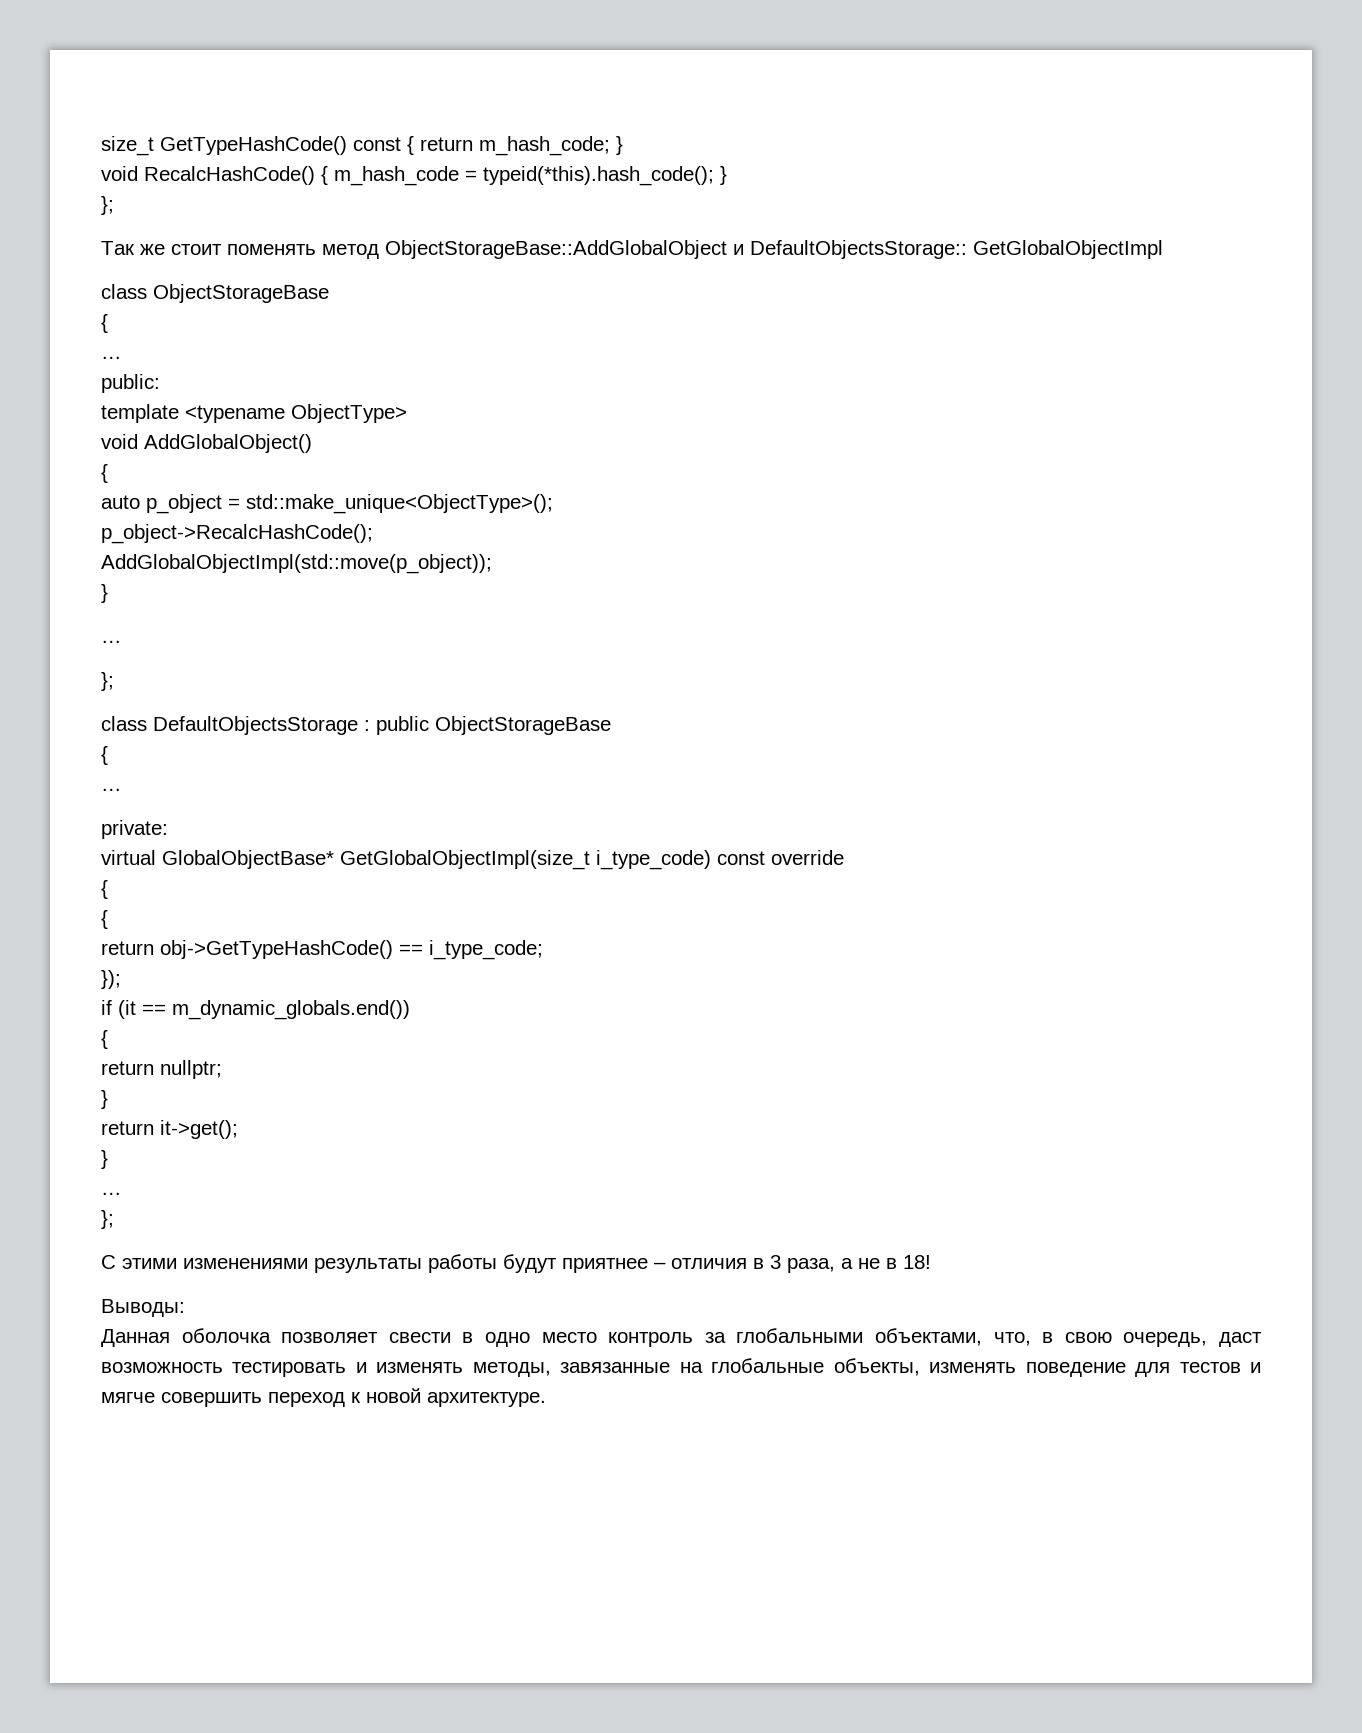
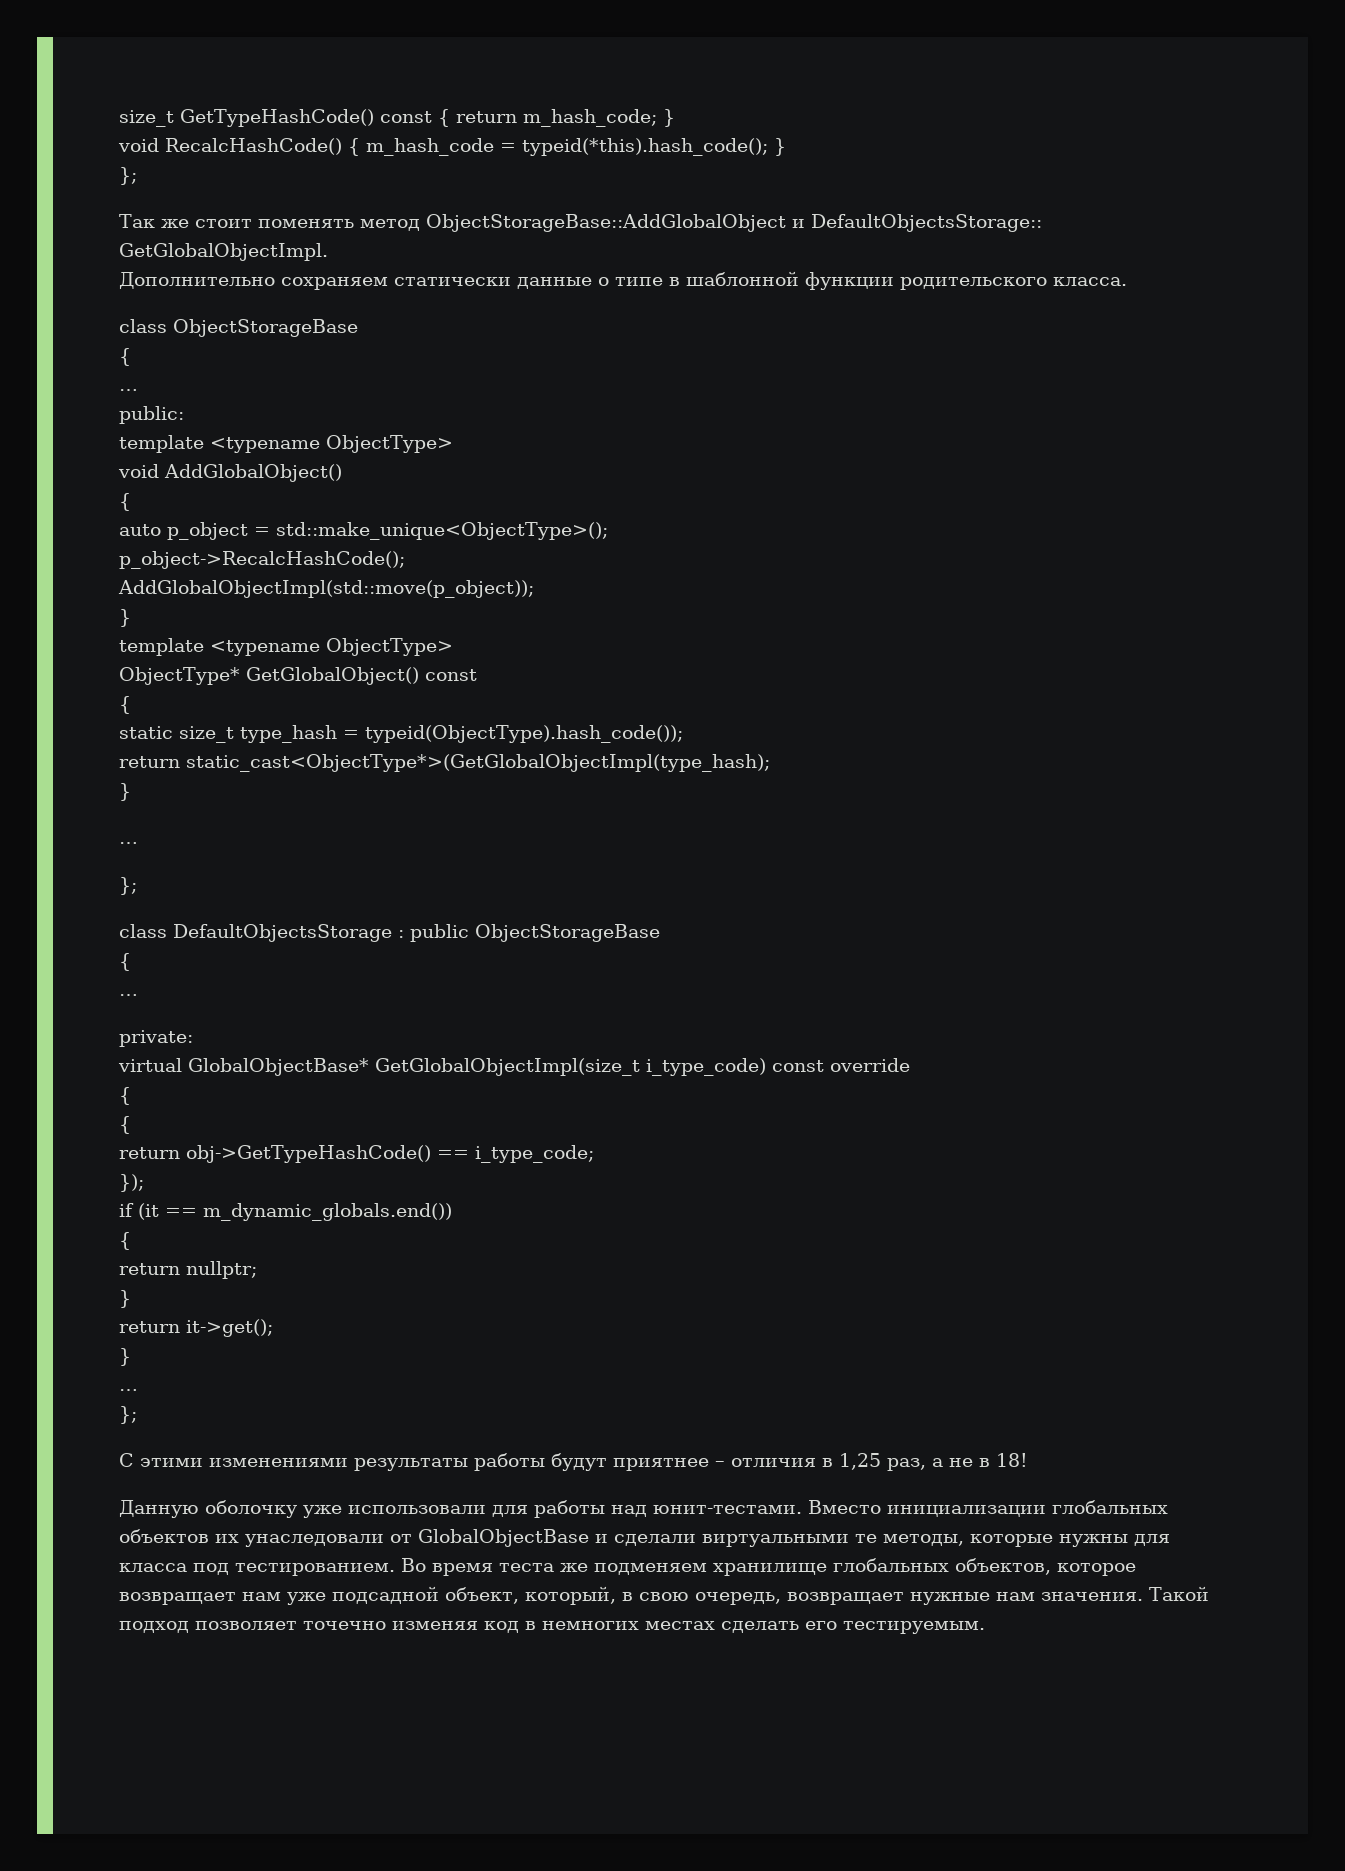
- Так же стоит поменять метод ObjectStorageBase::AddGlobalObject и DefaultObjectsStorage:: GetGlobalObjectImpl
+ Так же стоит поменять метод ObjectStorageBase::AddGlobalObject и DefaultObjectsStorage:: GetGlobalObjectImpl.
+ Дополнительно сохраняем статически данные о типе в шаблонной функции родительского класса.
  AddGlobalObjectImpl(std::move(p_object));
+ }
+ template <typename ObjectType>
+ ObjectType* GetGlobalObject() const
+ {
+ static size_t type_hash = typeid(ObjectType).hash_code());
+ return static_cast<ObjectType*>(GetGlobalObjectImpl(type_hash);
- С этими изменениями результаты работы будут приятнее – отличия в 3 раза, а не в 18!
+ С этими изменениями результаты работы будут приятнее – отличия в 1,25 раз, а не в 18!
- Выводы:
- Данная оболочка позволяет свести в одно место контроль за глобальными объектами, что, в свою очередь, даст возможность тестировать и изменять методы, завязанные на глобальные объекты, изменять поведение для тестов и мягче совершить переход к новой архитектуре.
+ Данную оболочку уже использовали для работы над юнит-тестами. Вместо инициализации глобальных объектов их унаследовали от GlobalObjectBase и сделали виртуальными те методы, которые нужны для класса под тестированием. Во время теста же подменяем хранилище глобальных объектов, которое возвращает нам уже подсадной объект, который, в свою очередь, возвращает нужные нам значения. Такой подход позволяет точечно изменяя код в немногих местах сделать его тестируемым.

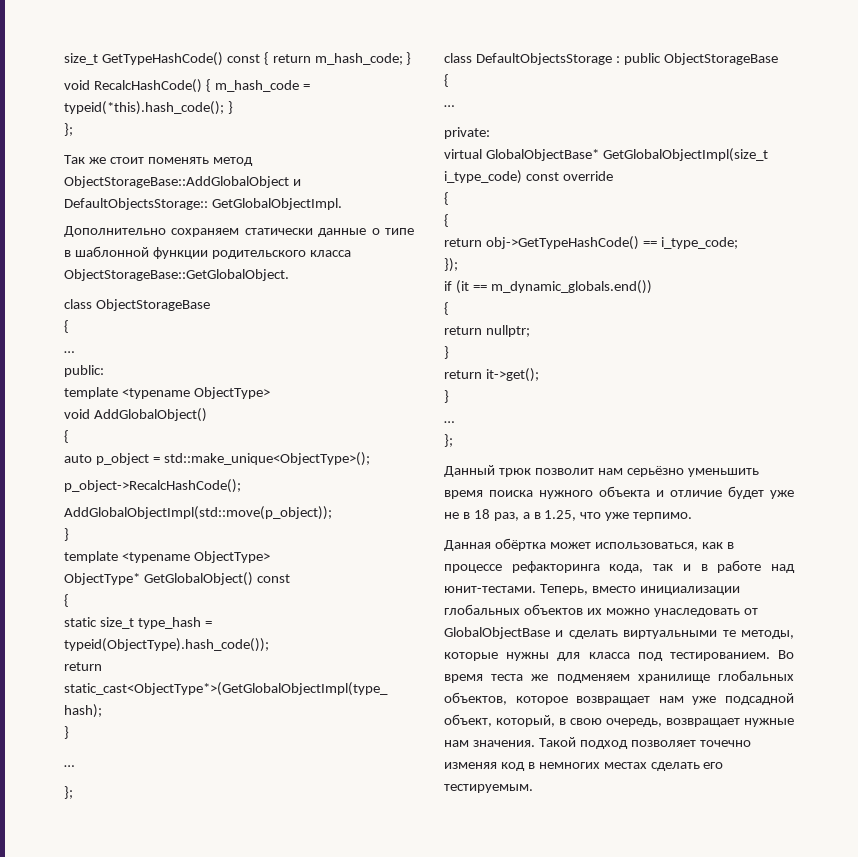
- Дополнительно сохраняем статически данные о типе в шаблонной функции родительского класса.
+ Дополнительно сохраняем статически данные о типе в шаблонной функции родительского класса ObjectStorageBase::GetGlobalObject.
- С этими изменениями результаты работы будут приятнее – отличия в 1,25 раз, а не в 18!
- Данную оболочку уже использовали для работы над юнит-тестами. Вместо инициализации глобальных объектов их унаследовали от GlobalObjectBase и сделали виртуальными те методы, которые нужны для класса под тестированием.
+ Данный трюк позволит нам серьёзно уменьшить время поиска нужного объекта и отличие будет уже не в 18 раз, а в 1.25, что уже терпимо.
+ Данная обёртка может использоваться, как в процессе рефакторинга кода, так и в работе над юнит-тестами. Теперь, вместо инициализации глобальных объектов их можно унаследовать от GlobalObjectBase и сделать виртуальными те методы, которые нужны для класса под тестированием.

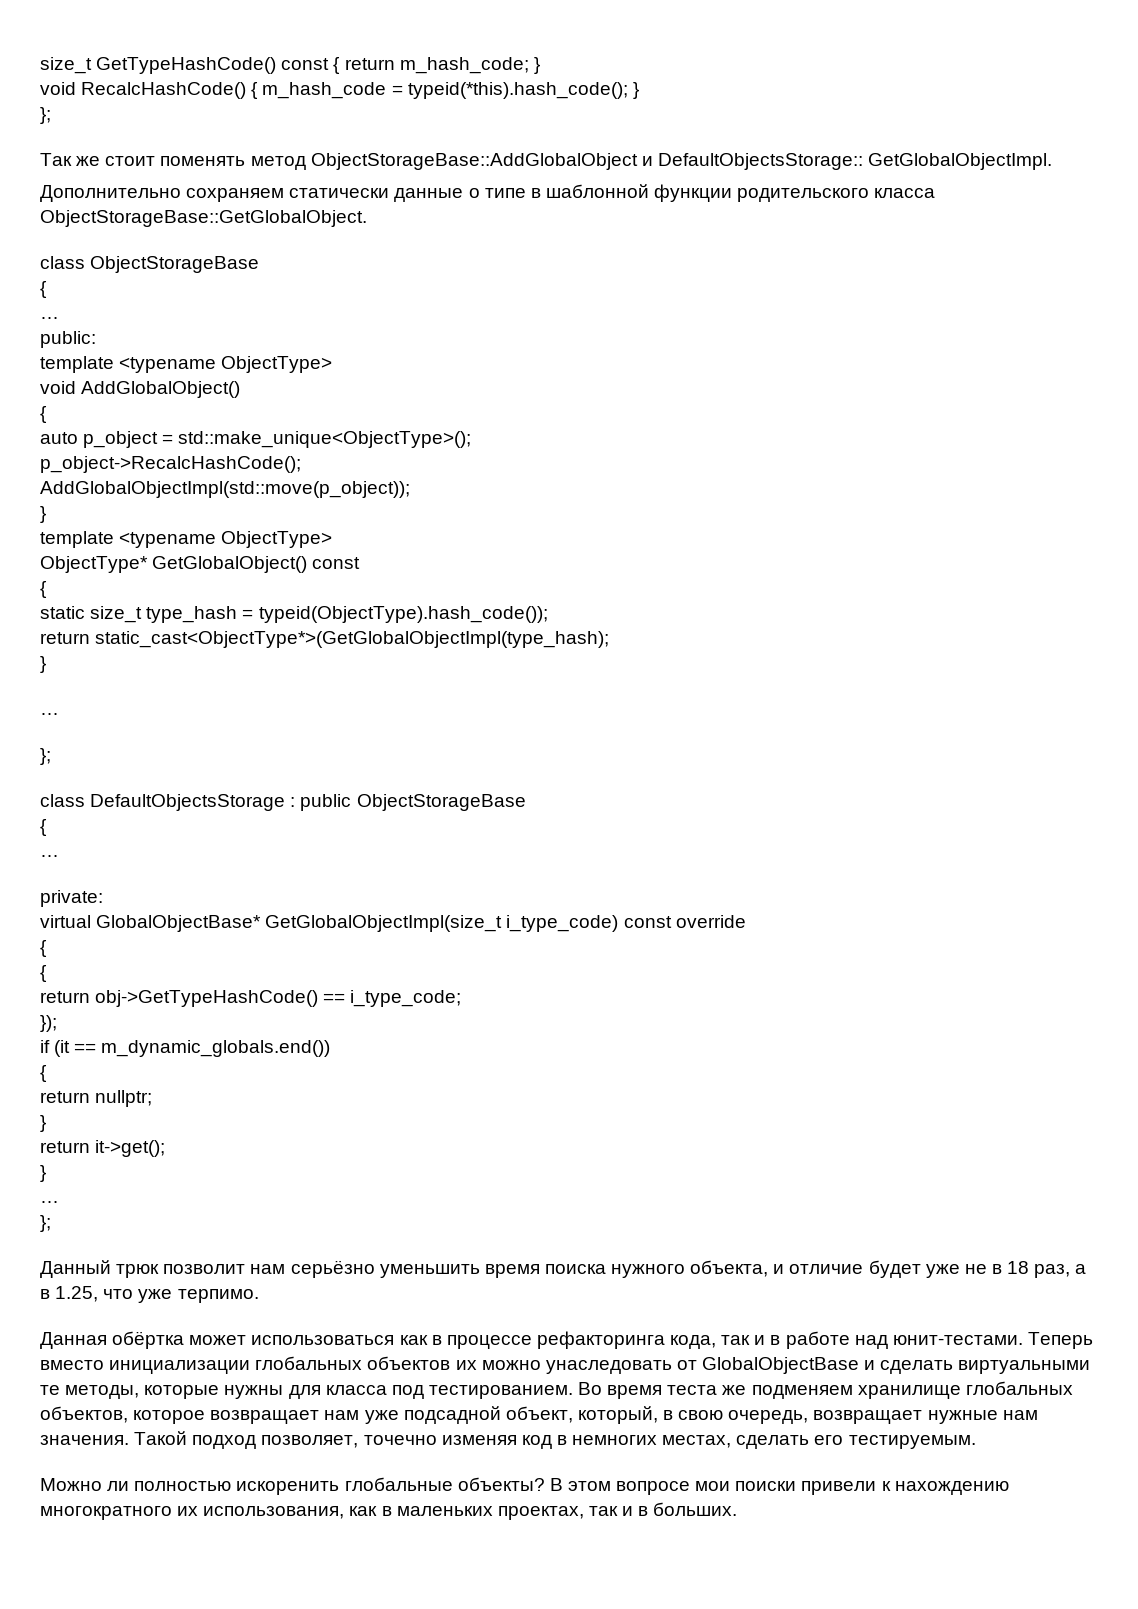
- Данный трюк позволит нам серьёзно уменьшить время поиска нужного объекта и отличие будет уже не в 18 раз, а в 1.25, что уже терпимо.
+ Данный трюк позволит нам серьёзно уменьшить время поиска нужного объекта, и отличие будет уже не в 18 раз, а в 1.25, что уже терпимо.
- Данная обёртка может использоваться, как в процессе рефакторинга кода, так и в работе над юнит-тестами.
+ Данная обёртка может использоваться как в процессе рефакторинга кода, так и в работе над юнит-тестами.
- Теперь, вместо инициализации глобальных объектов их можно унаследовать от GlobalObjectBase и сделать виртуальными те методы, которые нужны для класса под тестированием.
+ Теперь вместо инициализации глобальных объектов их можно унаследовать от GlobalObjectBase и сделать виртуальными те методы, которые нужны для класса под тестированием.
- Такой подход позволяет точечно изменяя код в немногих местах сделать его тестируемым.
+ Такой подход позволяет, точечно изменяя код в немногих местах, сделать его тестируемым.
+ Можно ли полностью искоренить глобальные объекты? В этом вопросе мои поиски привели к нахождению многократного их использования, как в маленьких проектах, так и в больших.

